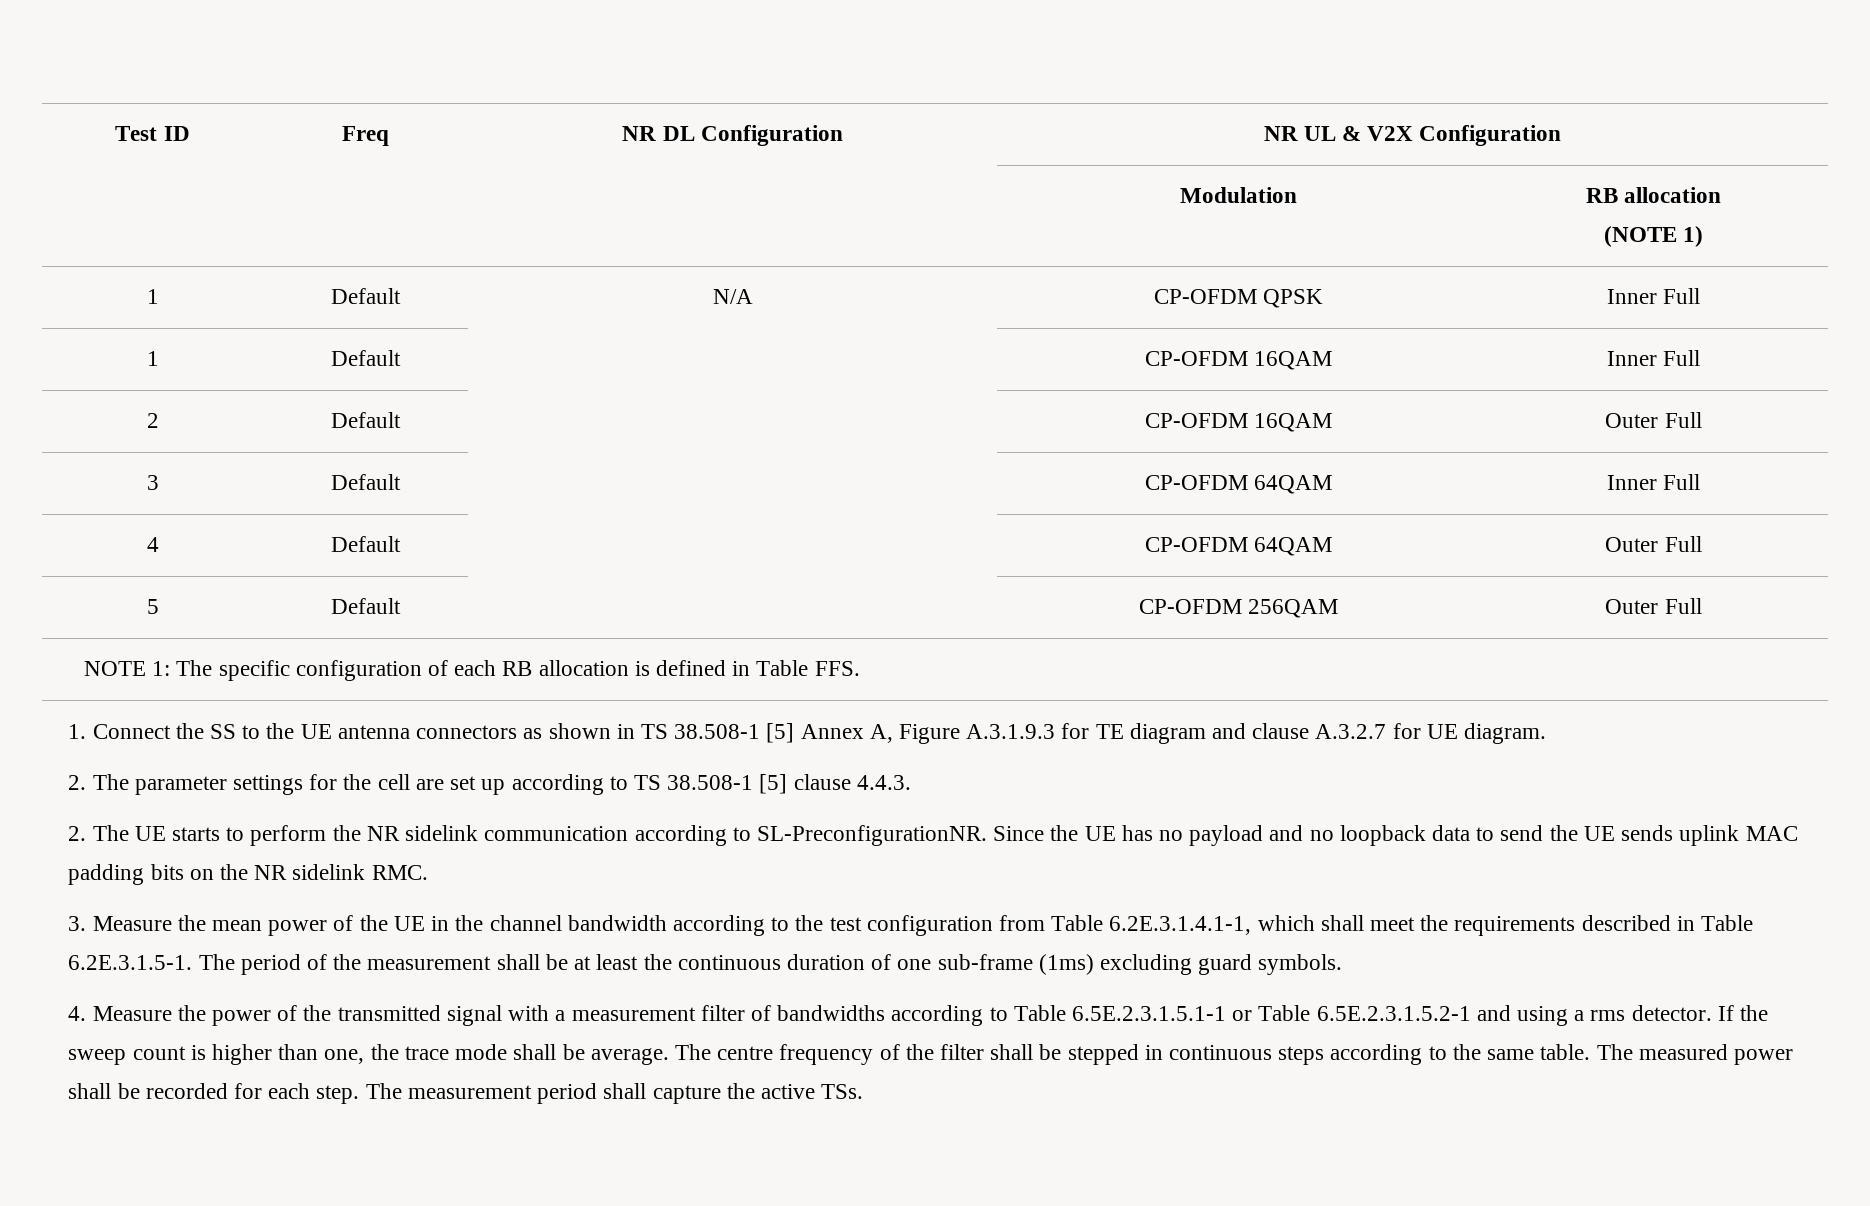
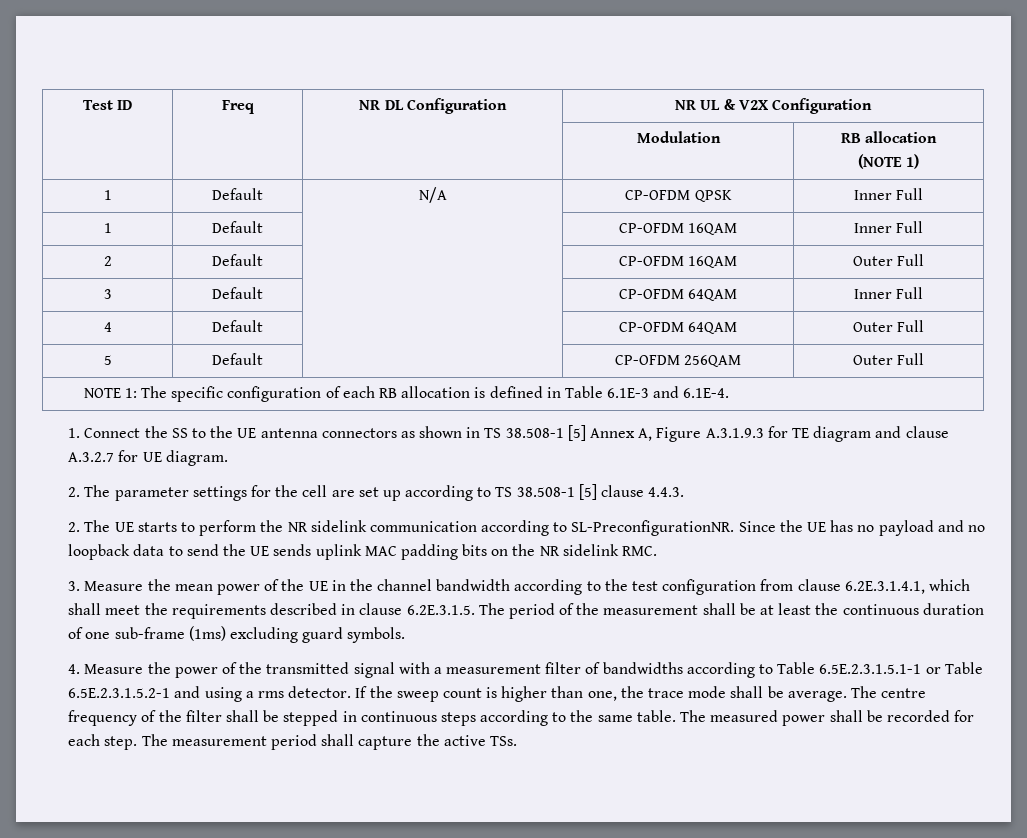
- NOTE 1: The specific configuration of each RB allocation is defined in Table FFS.
+ NOTE 1: The specific configuration of each RB allocation is defined in Table 6.1E-3 and 6.1E-4.
- 3. Measure the mean power of the UE in the channel bandwidth according to the test configuration from Table 6.2E.3.1.4.1-1, which shall meet the requirements described in Table 6.2E.3.1.5-1. The period of the measurement shall be at least the continuous duration of one sub-frame (1ms) excluding guard symbols.
+ 3. Measure the mean power of the UE in the channel bandwidth according to the test configuration from clause 6.2E.3.1.4.1, which shall meet the requirements described in clause 6.2E.3.1.5. The period of the measurement shall be at least the continuous duration of one sub-frame (1ms) excluding guard symbols.

